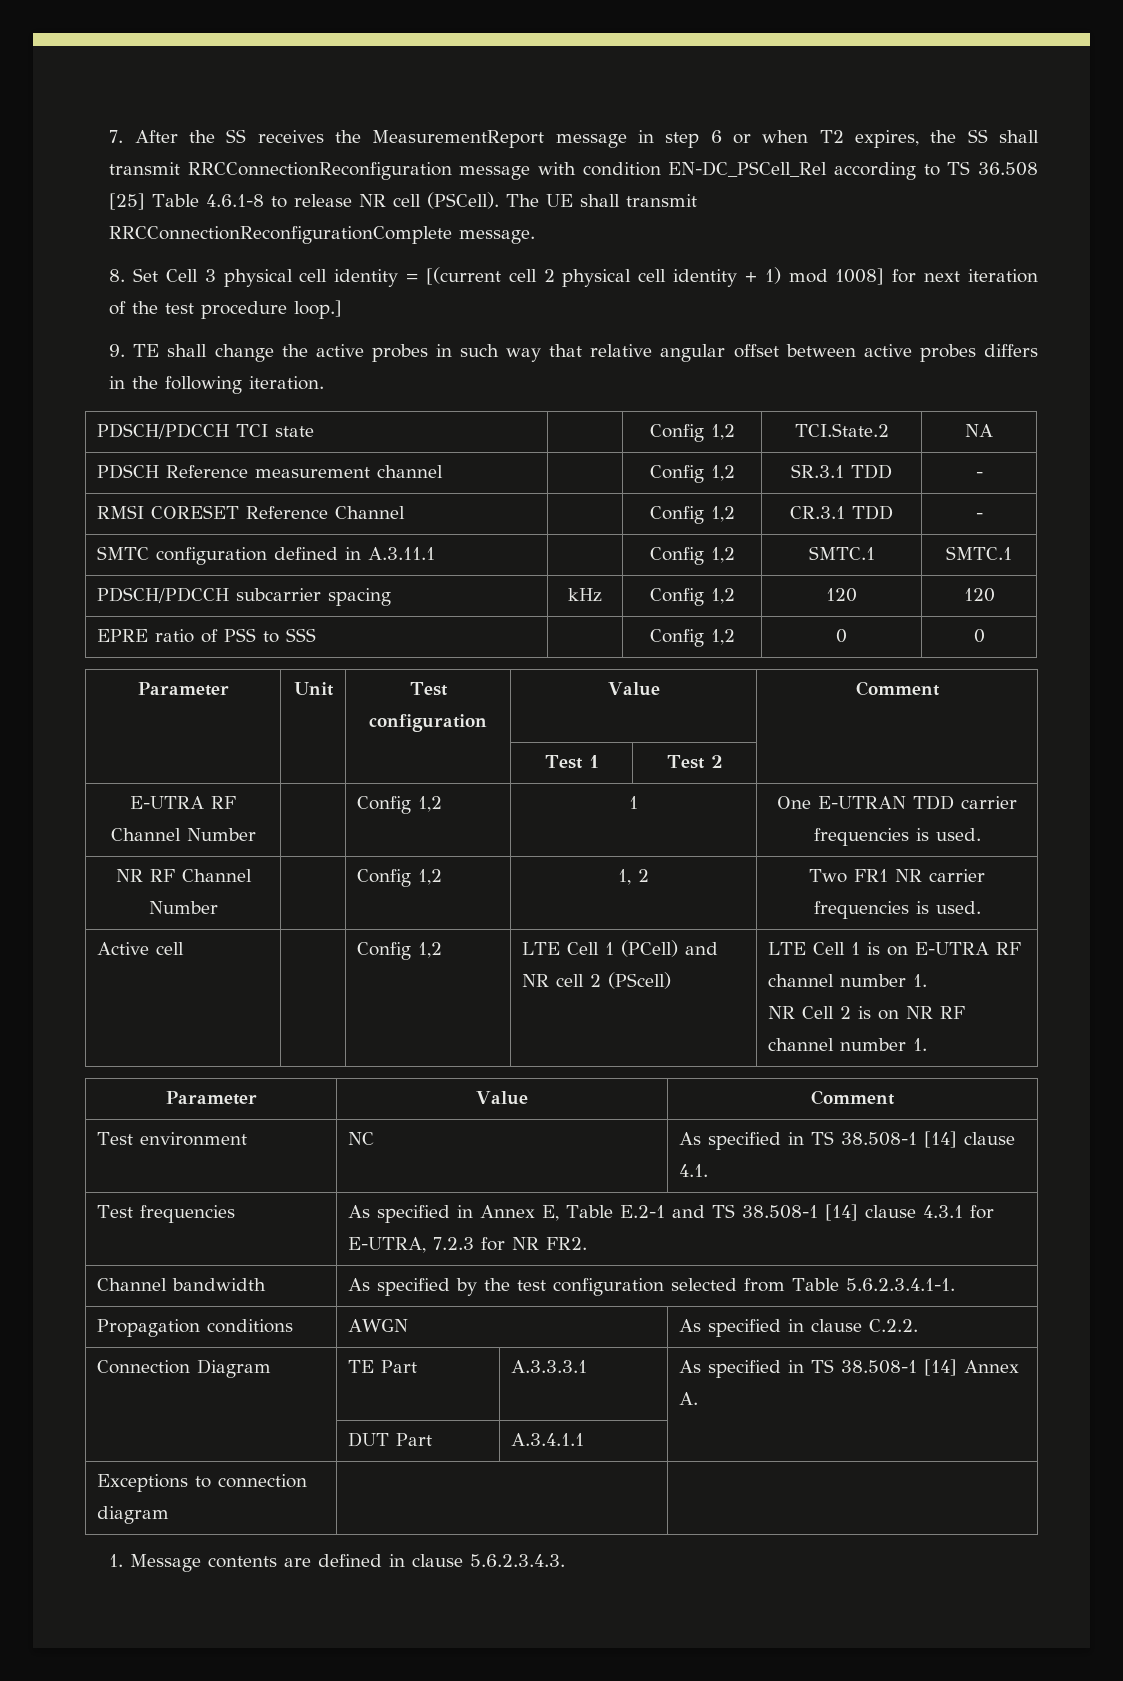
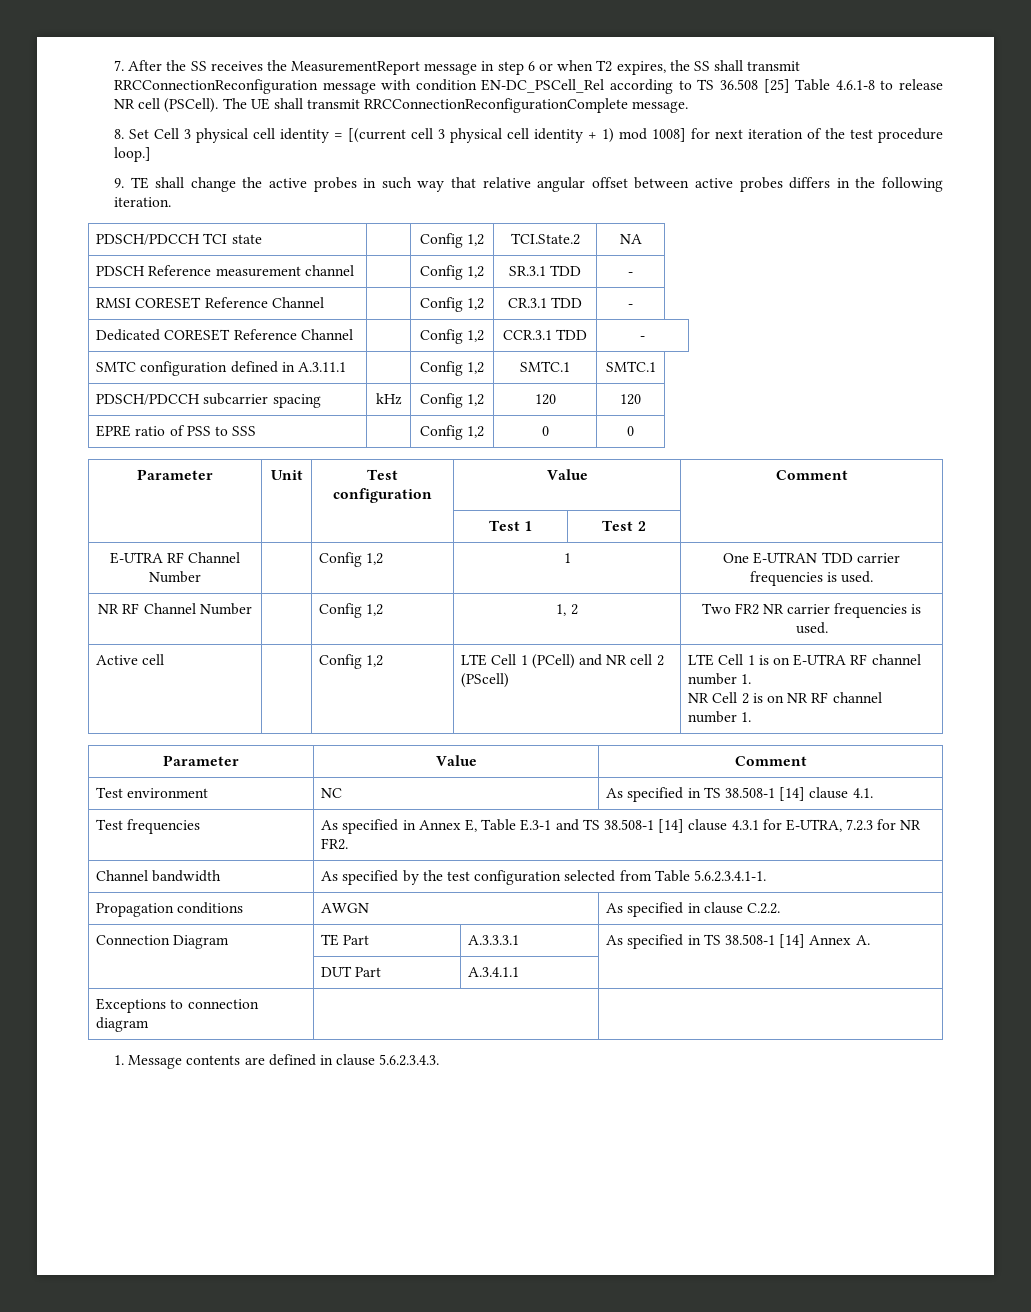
- 8. Set Cell 3 physical cell identity = [(current cell 2 physical cell identity + 1) mod 1008] for next iteration of the test procedure loop.]
+ 8. Set Cell 3 physical cell identity = [(current cell 3 physical cell identity + 1) mod 1008] for next iteration of the test procedure loop.]
+ Dedicated CORESET Reference Channel | | Config 1,2 | CCR.3.1 TDD | -
- NR RF Channel Number | | Config 1,2 | 1, 2 | Two FR1 NR carrier frequencies is used.
+ NR RF Channel Number | | Config 1,2 | 1, 2 | Two FR2 NR carrier frequencies is used.
- Test frequencies | As specified in Annex E, Table E.2-1 and TS 38.508-1 [14] clause 4.3.1 for E-UTRA, 7.2.3 for NR FR2.
+ Test frequencies | As specified in Annex E, Table E.3-1 and TS 38.508-1 [14] clause 4.3.1 for E-UTRA, 7.2.3 for NR FR2.

